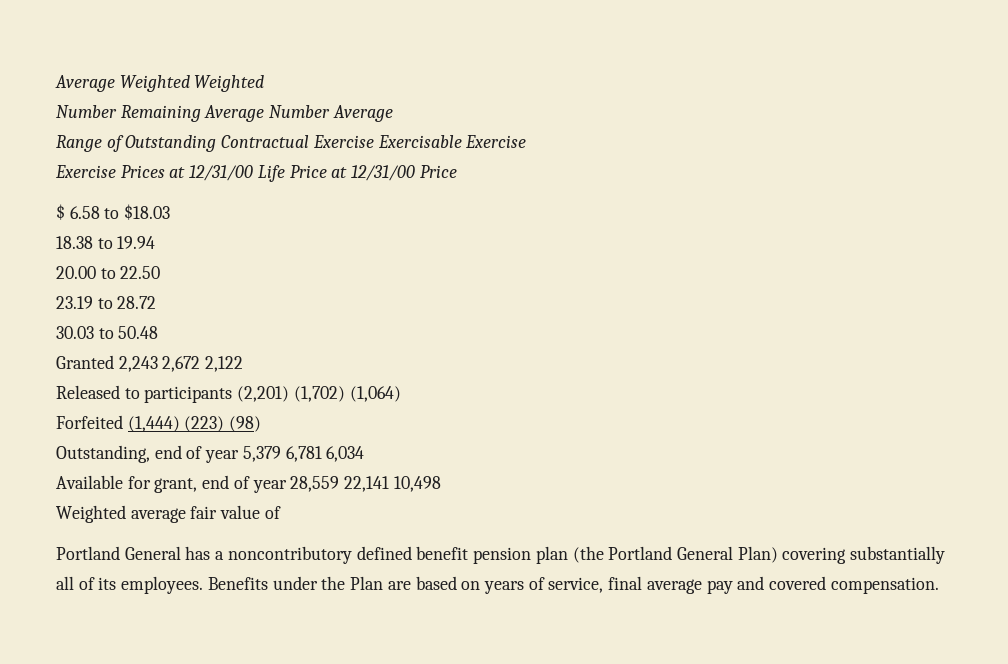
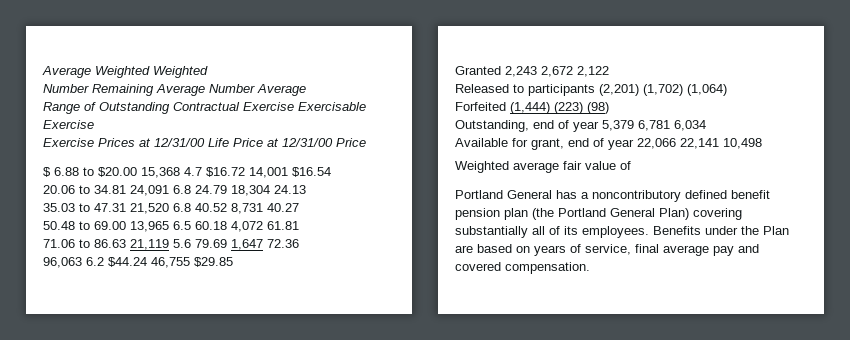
- $ 6.58 to $18.03
- 18.38 to 19.94
- 20.00 to 22.50
- 23.19 to 28.72
- 30.03 to 50.48
+ $ 6.88 to $20.00 15,368 4.7 $16.72 14,001 $16.54
+ 20.06 to 34.81 24,091 6.8 24.79 18,304 24.13
+ 35.03 to 47.31 21,520 6.8 40.52 8,731 40.27
+ 50.48 to 69.00 13,965 6.5 60.18 4,072 61.81
+ 71.06 to 86.63 21,119 5.6 79.69 1,647 72.36
+ 96,063 6.2 $44.24 46,755 $29.85
- Available for grant, end of year 28,559 22,141 10,498
+ Available for grant, end of year 22,066 22,141 10,498

